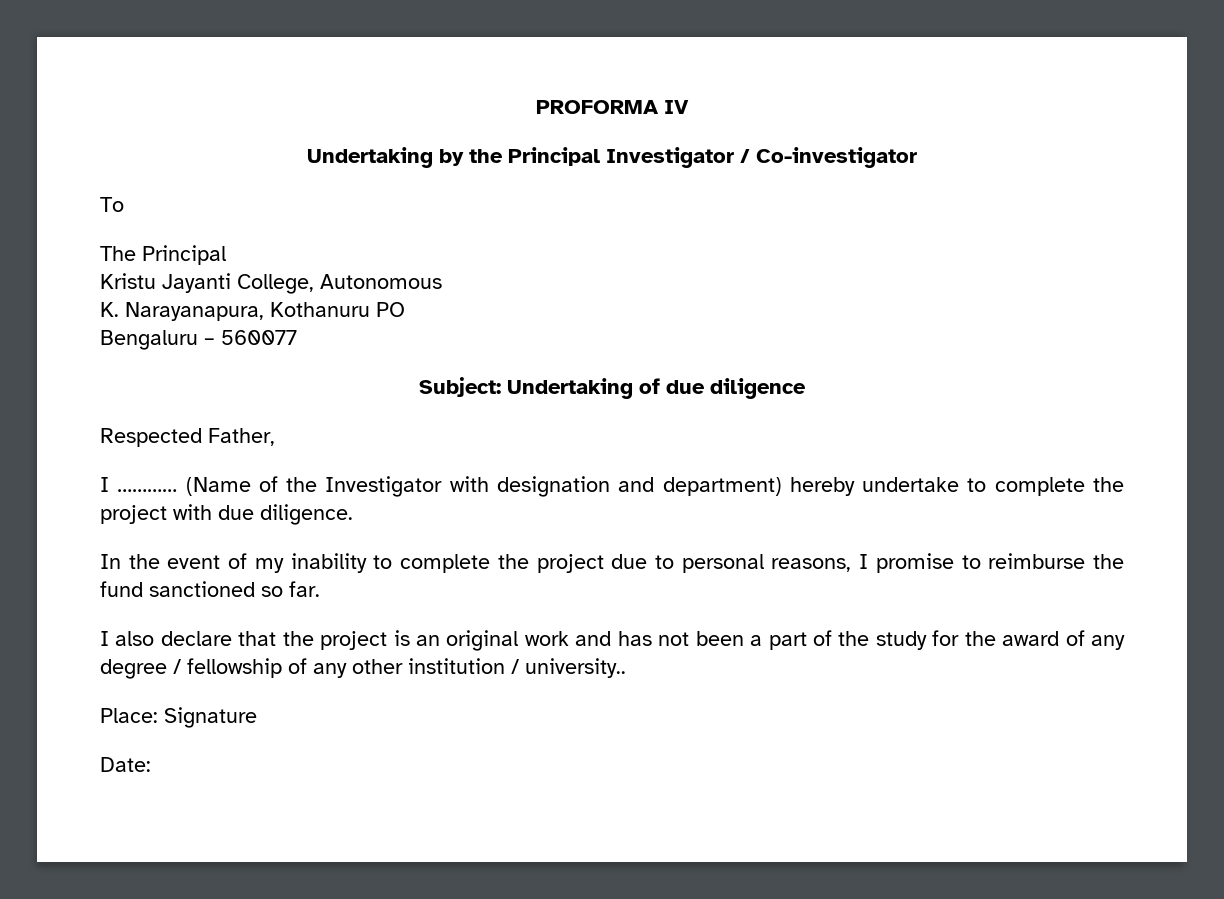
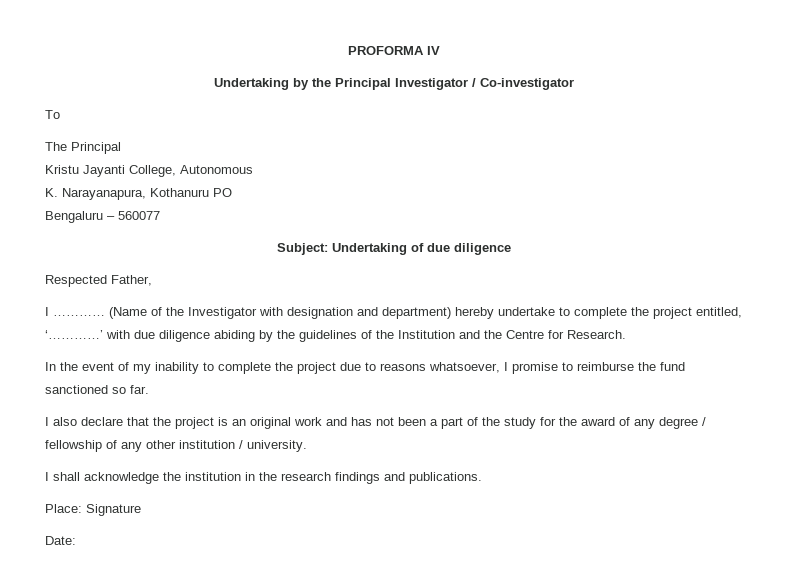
- (Name of the Investigator with designation and department) hereby undertake to complete the project with due diligence.
+ (Name of the Investigator with designation and department) hereby undertake to complete the project entitled, ‘…………’ with due diligence abiding by the guidelines of the Institution and the Centre for Research.
- In the event of my inability to complete the project due to personal reasons, I promise to reimburse the fund sanctioned so far.
+ In the event of my inability to complete the project due to reasons whatsoever, I promise to reimburse the fund sanctioned so far.
- I also declare that the project is an original work and has not been a part of the study for the award of any degree / fellowship of any other institution / university..
+ I also declare that the project is an original work and has not been a part of the study for the award of any degree / fellowship of any other institution / university.
+ I shall acknowledge the institution in the research findings and publications.

